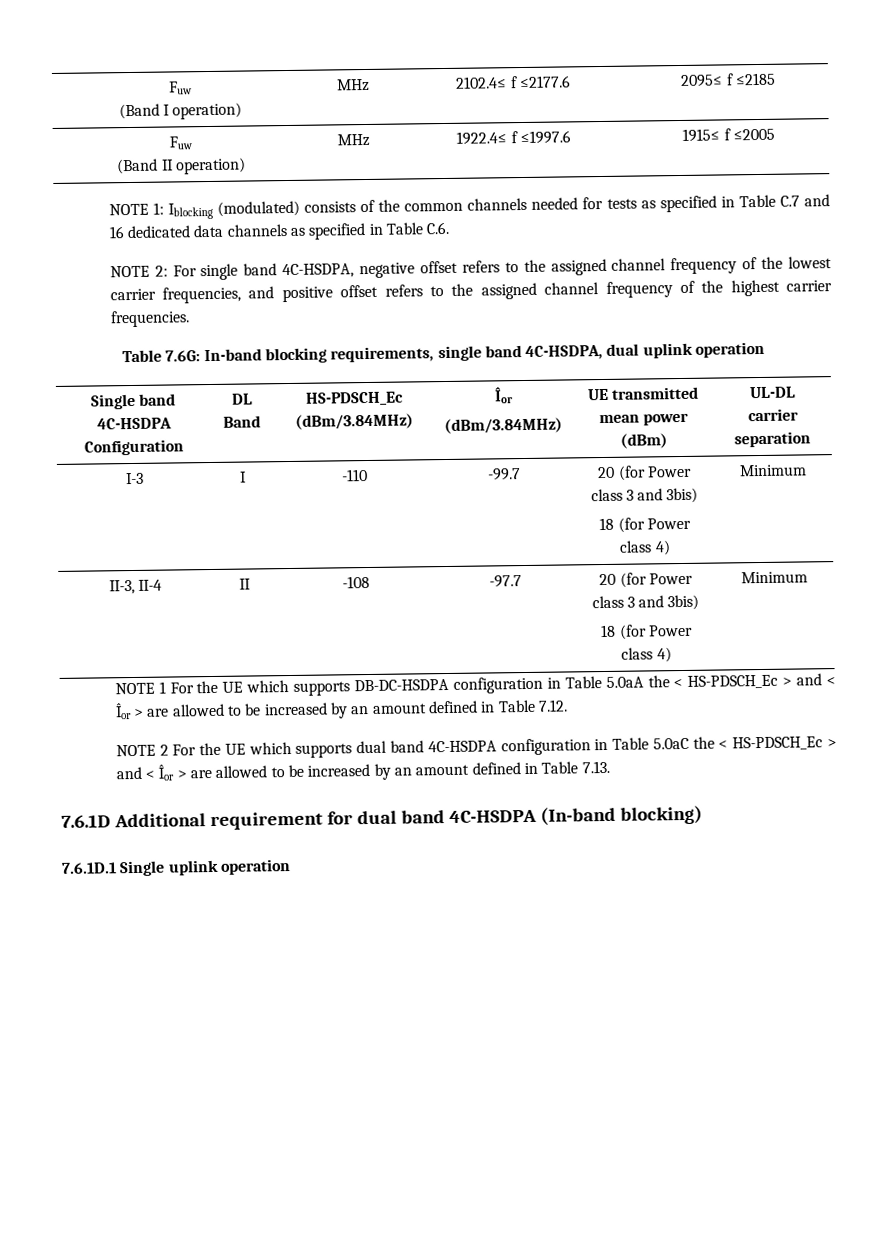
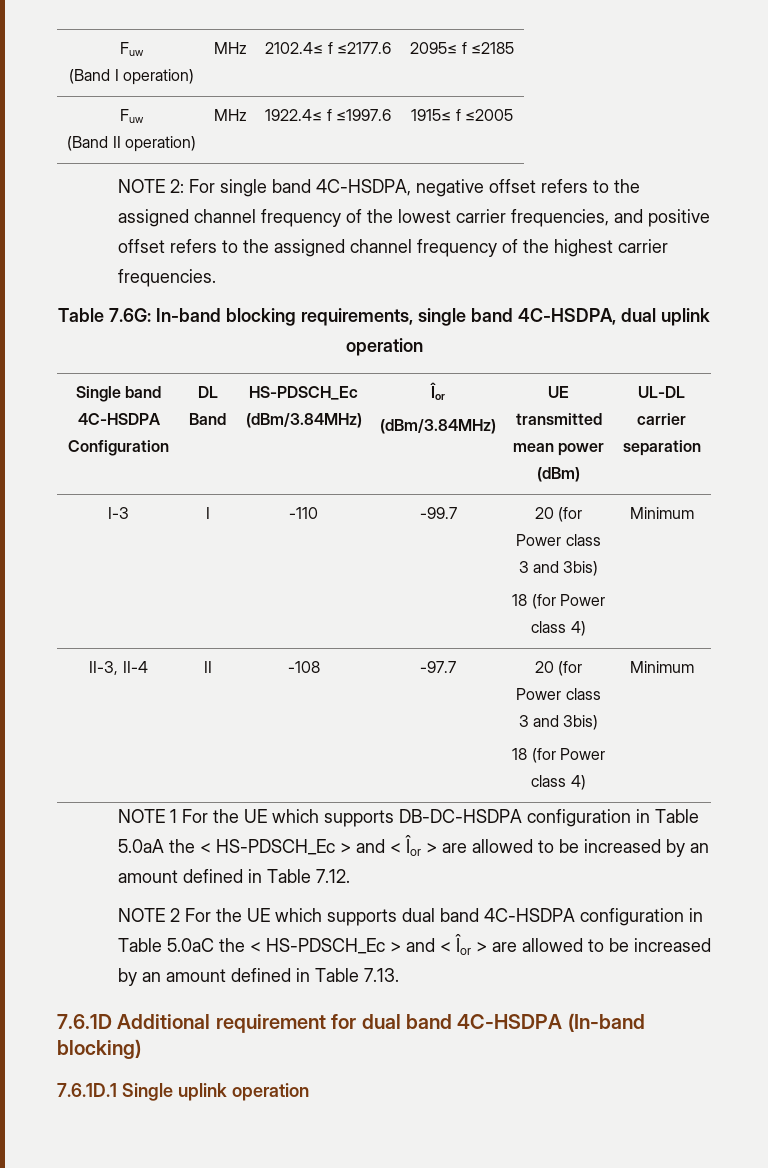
- NOTE 1: Iblocking (modulated) consists of the common channels needed for tests as specified in Table C.7 and 16 dedicated data channels as specified in Table C.6.

